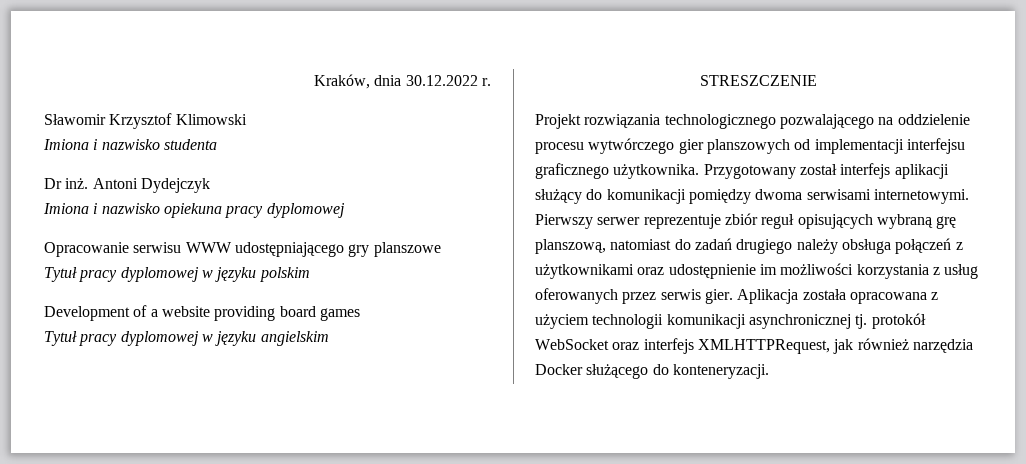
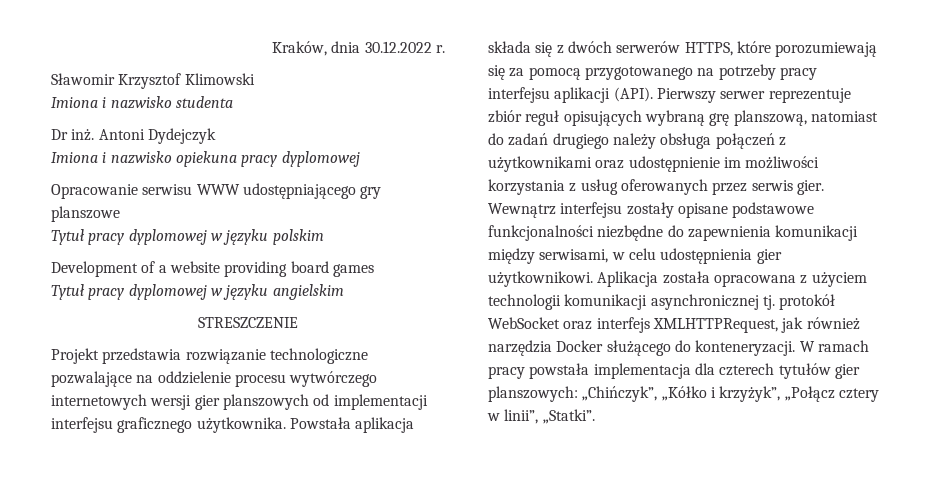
- Projekt rozwiązania technologicznego pozwalającego na oddzielenie procesu wytwórczego gier planszowych od implementacji interfejsu graficznego użytkownika.
+ Projekt przedstawia rozwiązanie technologiczne pozwalające na oddzielenie procesu wytwórczego internetowych wersji gier planszowych od implementacji interfejsu graficznego użytkownika.
- Przygotowany został interfejs aplikacji służący do komunikacji pomiędzy dwoma serwisami internetowymi.
+ Powstała aplikacja składa się z dwóch serwerów HTTPS, które porozumiewają się za pomocą przygotowanego na potrzeby pracy interfejsu aplikacji (API).
+ Wewnątrz interfejsu zostały opisane podstawowe funkcjonalności niezbędne do zapewnienia komunikacji między serwisami, w celu udostępnienia gier użytkownikowi.
+ W ramach pracy powstała implementacja dla czterech tytułów gier planszowych: „Chińczyk”, „Kółko i krzyżyk”, „Połącz cztery w linii”, „Statki”.

